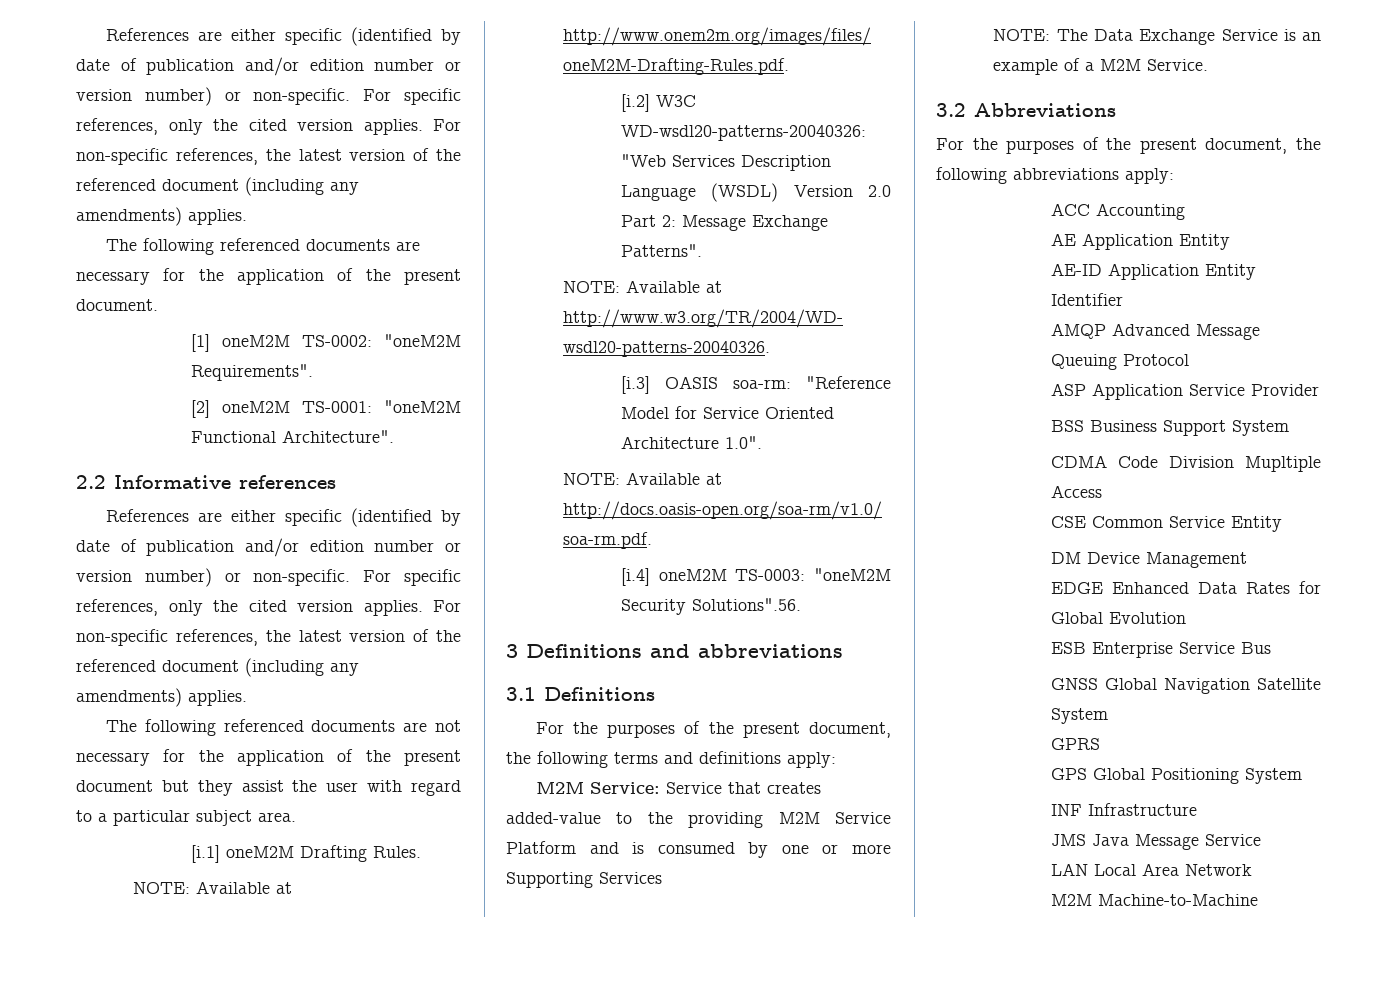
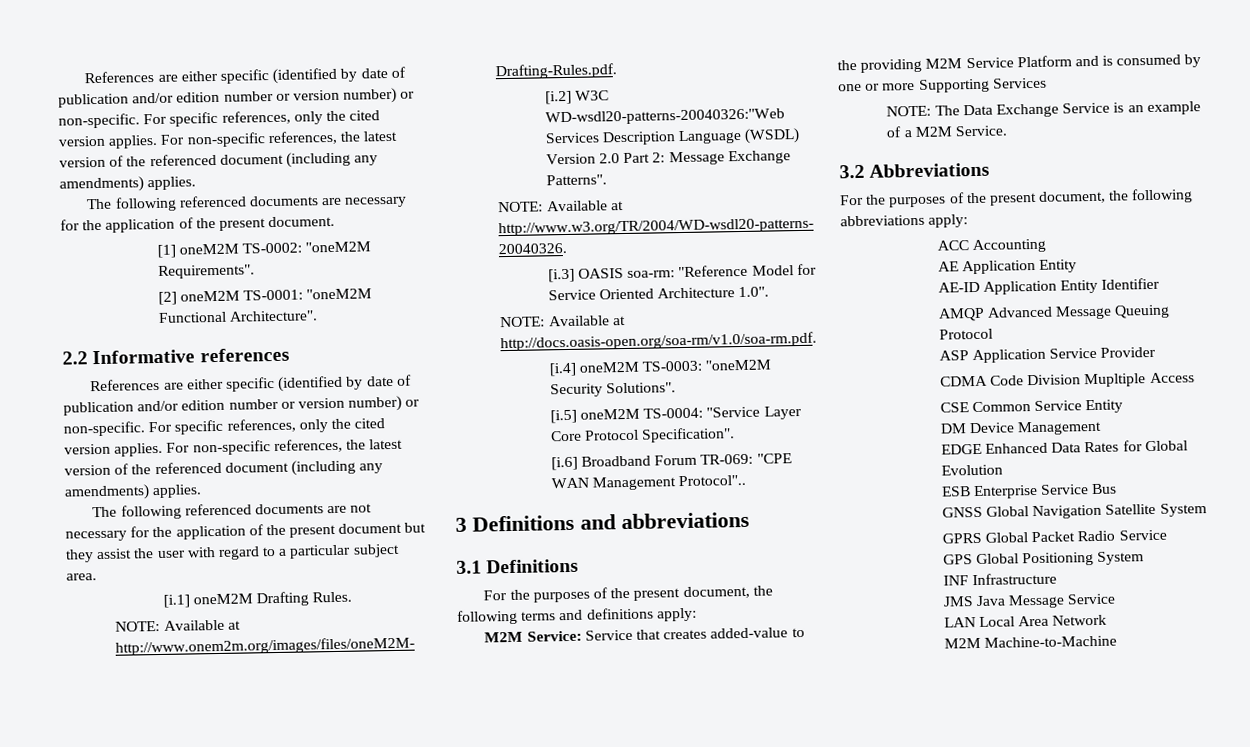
- [i.4] oneM2M TS-0003: "oneM2M Security Solutions".56.
+ [i.4] oneM2M TS-0003: "oneM2M Security Solutions".
+ [i.5] oneM2M TS-0004: "Service Layer Core Protocol Specification".
+ [i.6] Broadband Forum TR-069: "CPE WAN Management Protocol"..
- BSS Business Support System
- GPRS
+ GPRS Global Packet Radio Service

